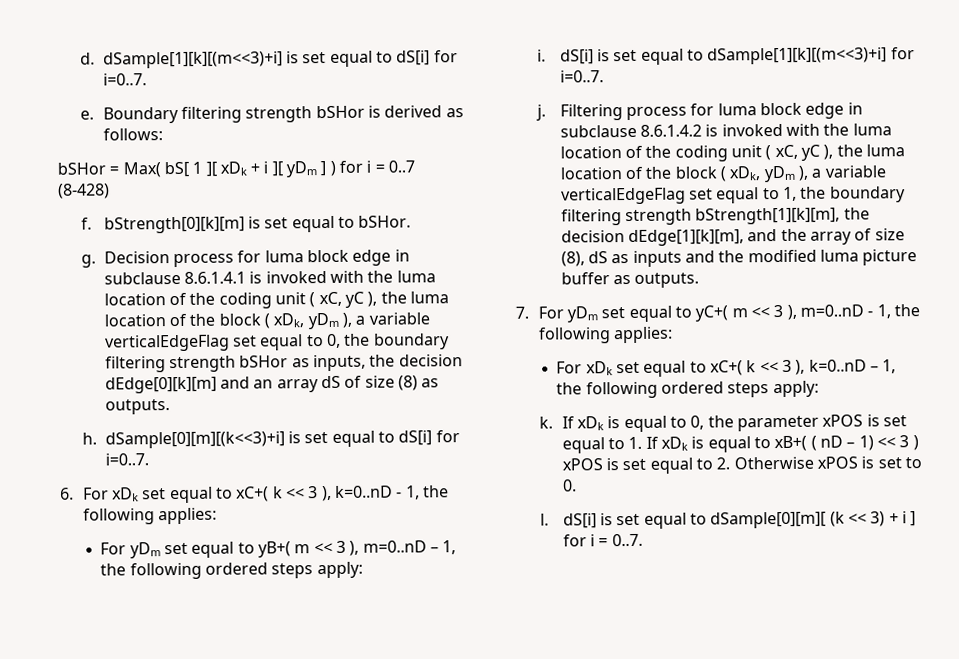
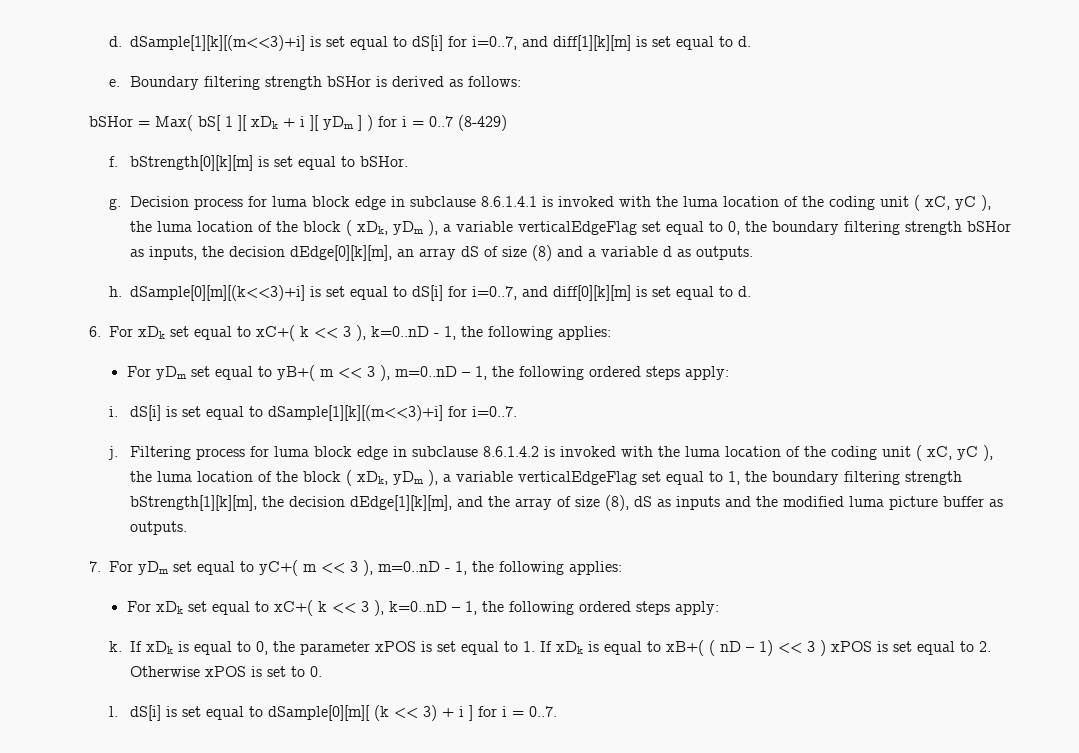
- d. dSample[1][k][(m<<3)+i] is set equal to dS[i] for i=0..7.
+ d. dSample[1][k][(m<<3)+i] is set equal to dS[i] for i=0..7, and diff[1][k][m] is set equal to d.
- bSHor = Max( bS[ 1 ][ xDk + i ][ yDm ] ) for i = 0..7 (8-428)
+ bSHor = Max( bS[ 1 ][ xDk + i ][ yDm ] ) for i = 0..7 (8-429)
- Decision process for luma block edge in subclause 8.6.1.4.1 is invoked with the luma location of the coding unit ( xC, yC ), the luma location of the block ( xDk, yDm ), a variable verticalEdgeFlag set equal to 0, the boundary filtering strength bSHor as inputs, the decision dEdge[0][k][m] and an array dS of size (8) as outputs.
+ Decision process for luma block edge in subclause 8.6.1.4.1 is invoked with the luma location of the coding unit ( xC, yC ), the luma location of the block ( xDk, yDm ), a variable verticalEdgeFlag set equal to 0, the boundary filtering strength bSHor as inputs, the decision dEdge[0][k][m], an array dS of size (8) and a variable d as outputs.
- h. dSample[0][m][(k<<3)+i] is set equal to dS[i] for i=0..7.
+ h. dSample[0][m][(k<<3)+i] is set equal to dS[i] for i=0..7, and diff[0][k][m] is set equal to d.

